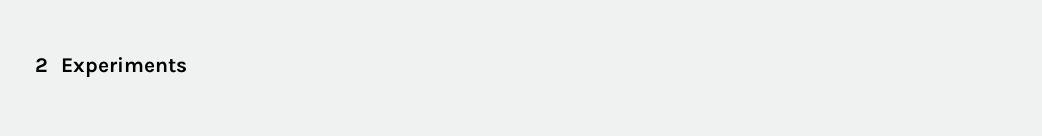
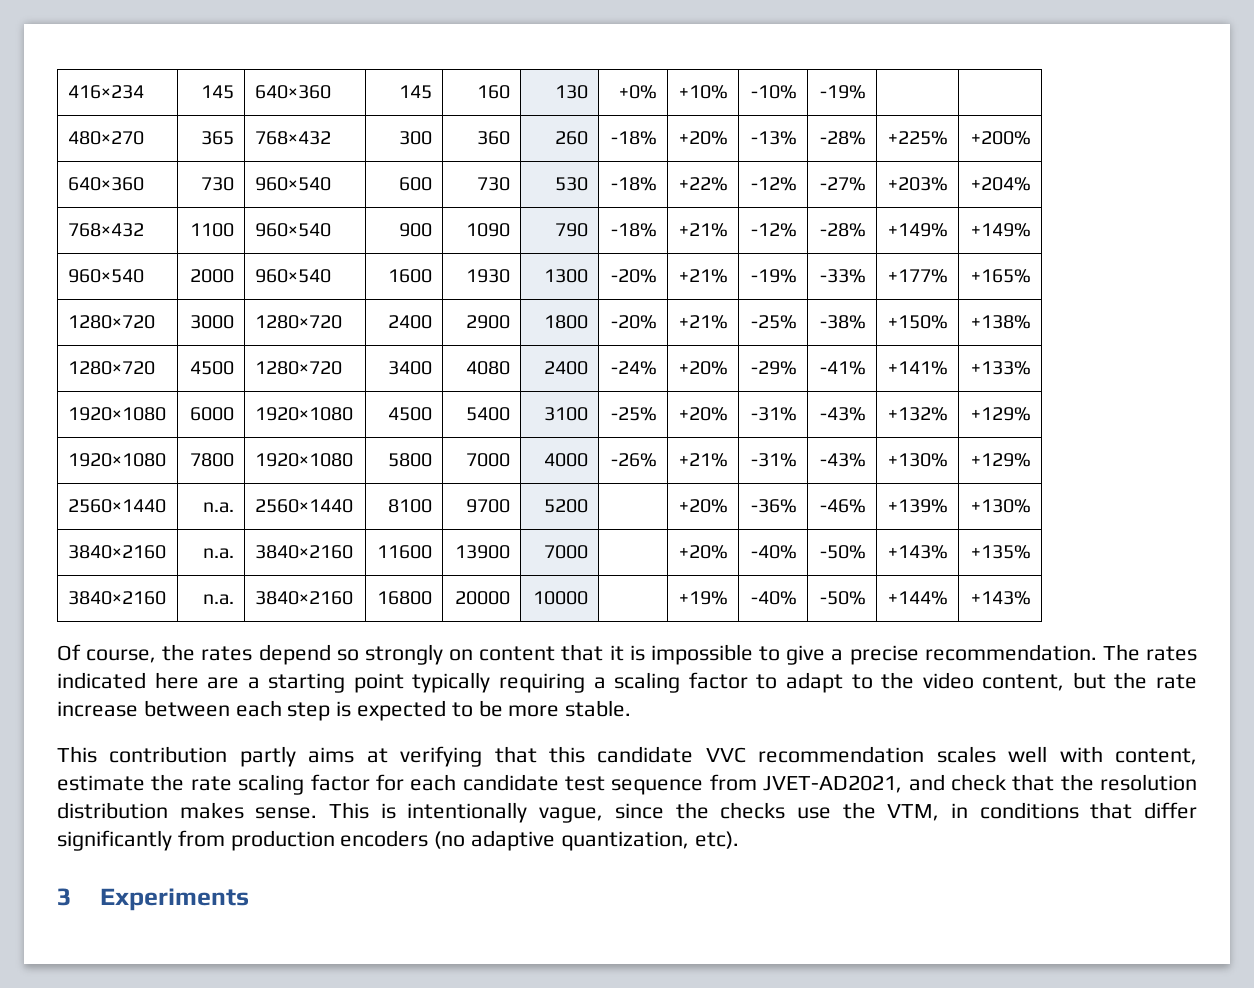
- 2 Experiments
+ 416×234 | 145 | 640×360 | 145 | 160 | 130 | +0% | +10% | -10% | -19% | |
+ 480×270 | 365 | 768×432 | 300 | 360 | 260 | -18% | +20% | -13% | -28% | +225% | +200%
+ 640×360 | 730 | 960×540 | 600 | 730 | 530 | -18% | +22% | -12% | -27% | +203% | +204%
+ 768×432 | 1100 | 960×540 | 900 | 1090 | 790 | -18% | +21% | -12% | -28% | +149% | +149%
+ 960×540 | 2000 | 960×540 | 1600 | 1930 | 1300 | -20% | +21% | -19% | -33% | +177% | +165%
+ 1280×720 | 3000 | 1280×720 | 2400 | 2900 | 1800 | -20% | +21% | -25% | -38% | +150% | +138%
+ 1280×720 | 4500 | 1280×720 | 3400 | 4080 | 2400 | -24% | +20% | -29% | -41% | +141% | +133%
+ 1920×1080 | 6000 | 1920×1080 | 4500 | 5400 | 3100 | -25% | +20% | -31% | -43% | +132% | +129%
+ 1920×1080 | 7800 | 1920×1080 | 5800 | 7000 | 4000 | -26% | +21% | -31% | -43% | +130% | +129%
+ 2560×1440 | n.a. | 2560×1440 | 8100 | 9700 | 5200 | | +20% | -36% | -46% | +139% | +130%
+ 3840×2160 | n.a. | 3840×2160 | 11600 | 13900 | 7000 | | +20% | -40% | -50% | +143% | +135%
+ 3840×2160 | n.a. | 3840×2160 | 16800 | 20000 | 10000 | | +19% | -40% | -50% | +144% | +143%
+ Of course, the rates depend so strongly on content that it is impossible to give a precise recommendation. The rates indicated here are a starting point typically requiring a scaling factor to adapt to the video content, but the rate increase between each step is expected to be more stable.
+ This contribution partly aims at verifying that this candidate VVC recommendation scales well with content, estimate the rate scaling factor for each candidate test sequence from JVET-AD2021, and check that the resolution distribution makes sense. This is intentionally vague, since the checks use the VTM, in conditions that differ significantly from production encoders (no adaptive quantization, etc).
+ 3 Experiments

